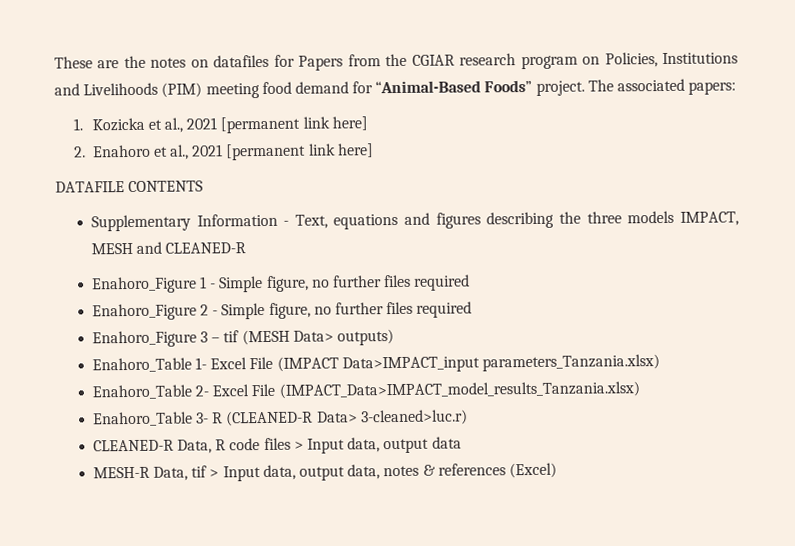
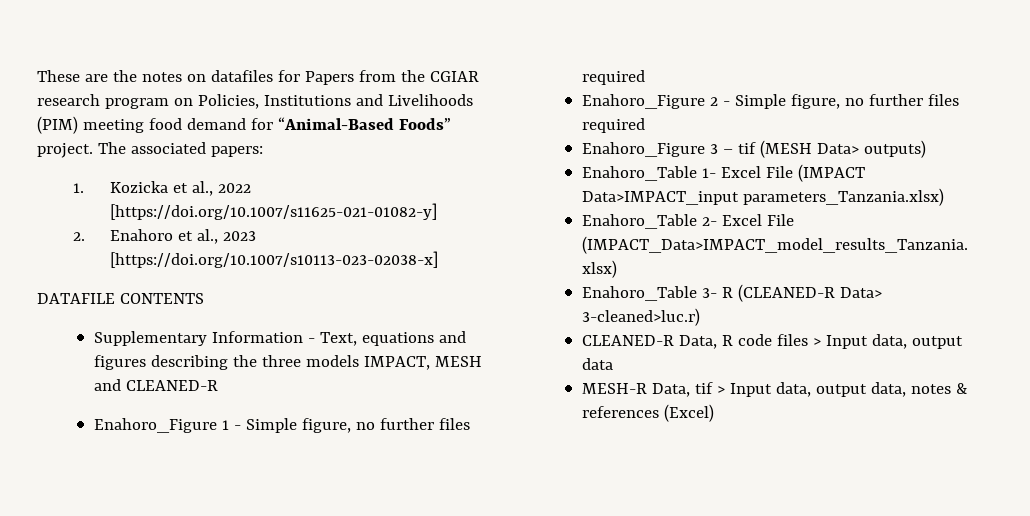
- 1. Kozicka et al., 2021 [permanent link here]
+ 1. Kozicka et al., 2022 [https://doi.org/10.1007/s11625-021-01082-y]
- 2. Enahoro et al., 2021 [permanent link here]
+ 2. Enahoro et al., 2023 [https://doi.org/10.1007/s10113-023-02038-x]

